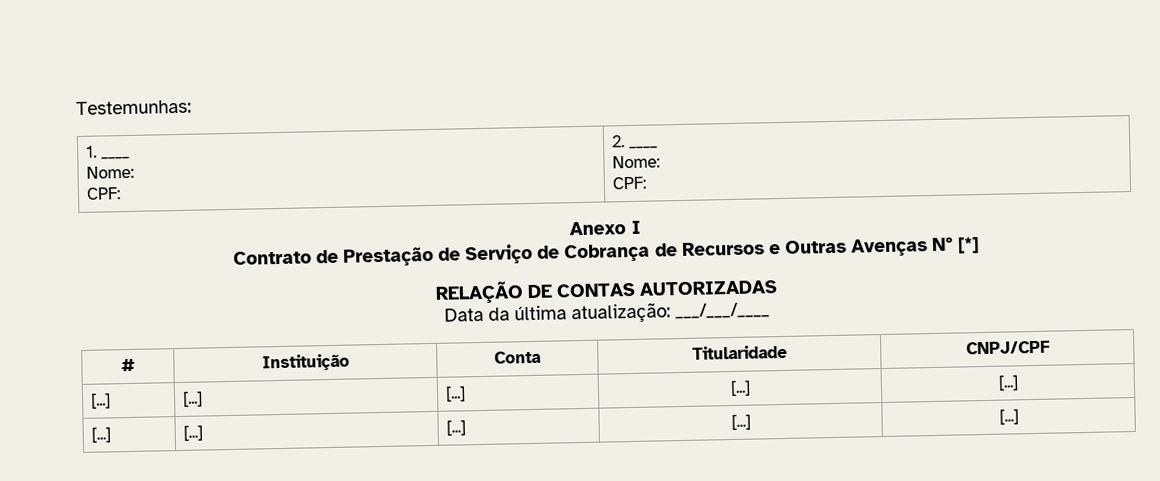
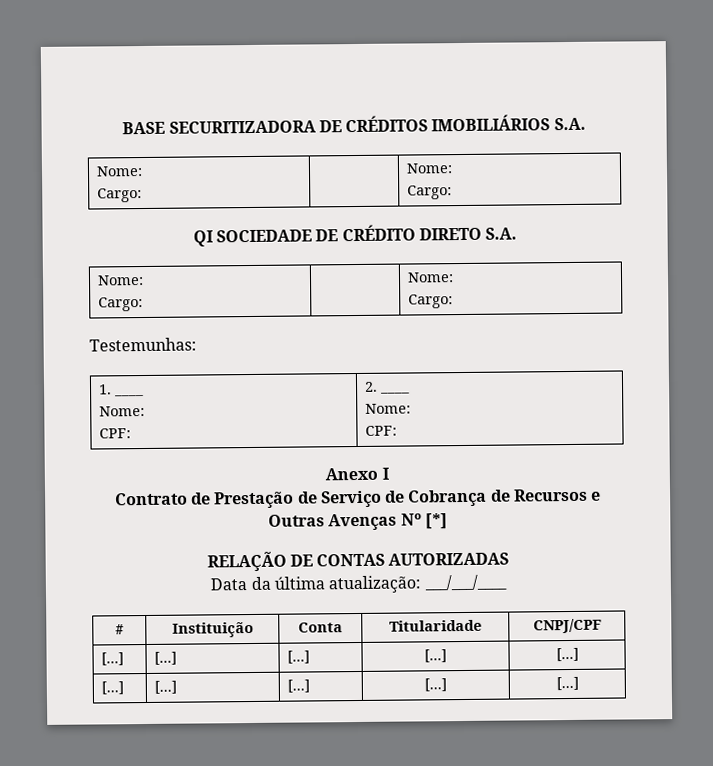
+ BASE SECURITIZADORA DE CRÉDITOS IMOBILIÁRIOS S.A.
+ Nome:
+ Cargo: | | Nome:
+ Cargo:
+ QI SOCIEDADE DE CRÉDITO DIRETO S.A.
+ Nome:
+ Cargo: | | Nome:
+ Cargo:

